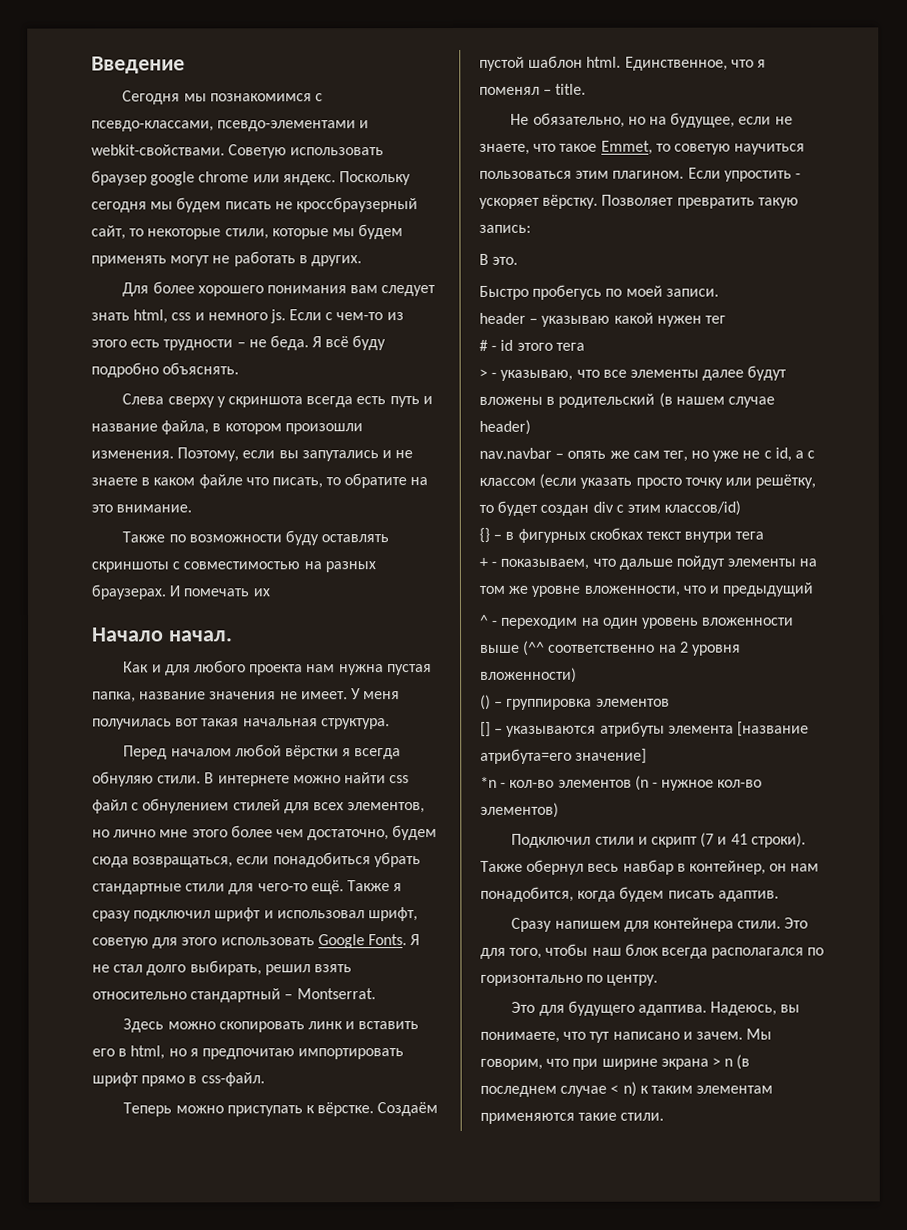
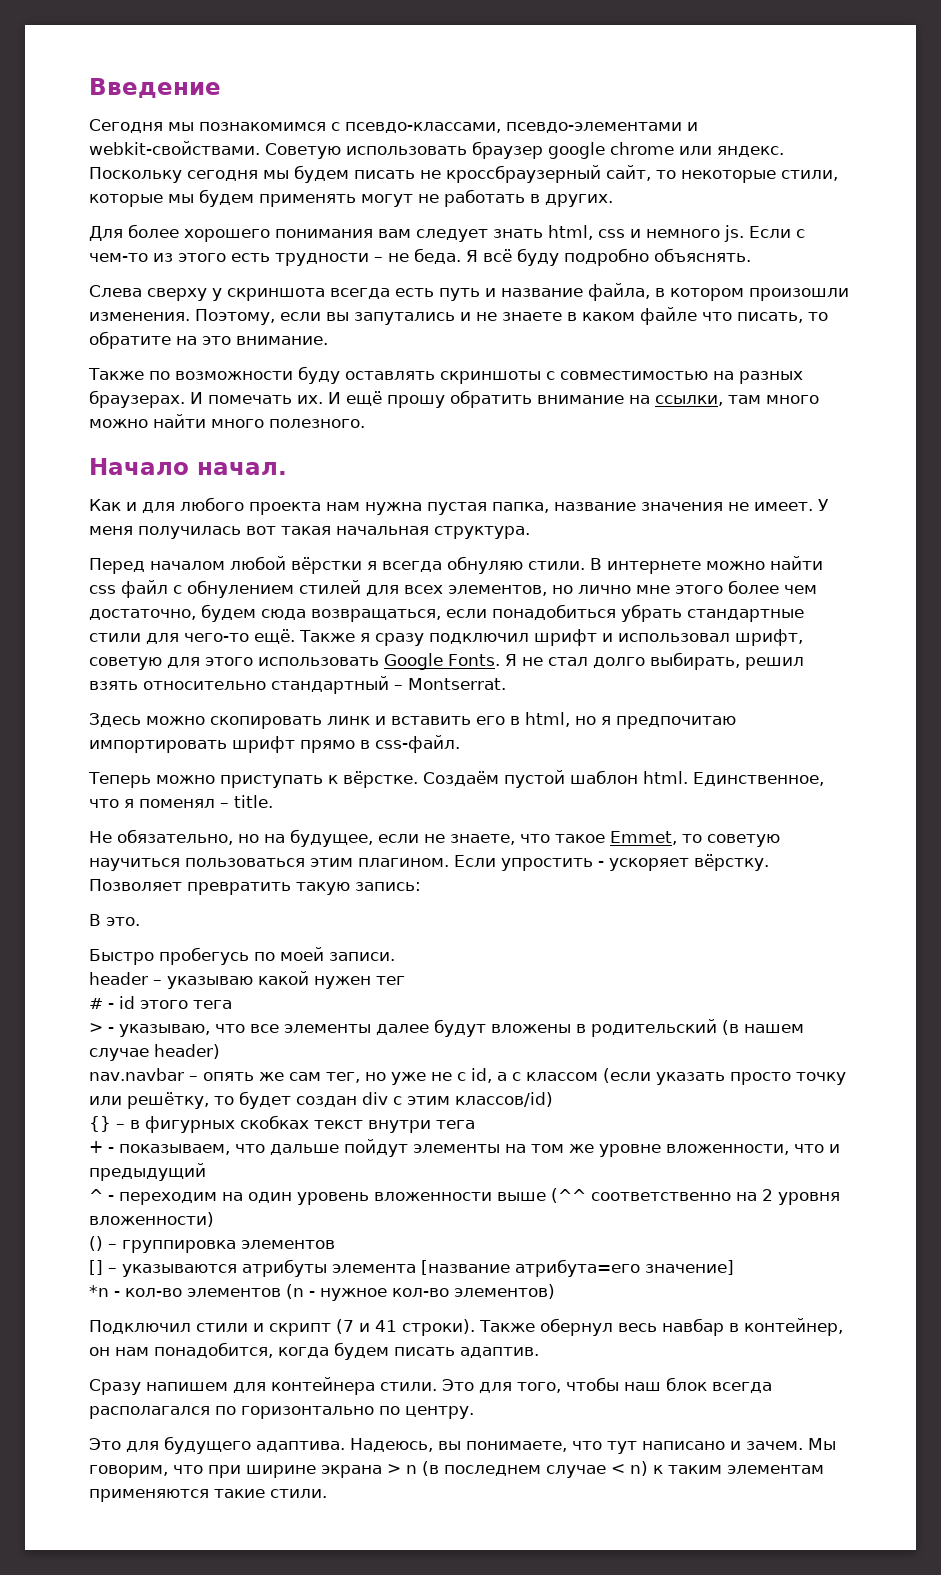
- И помечать их
+ И помечать их. И ещё прошу обратить внимание на ссылки, там много можно найти много полезного.

